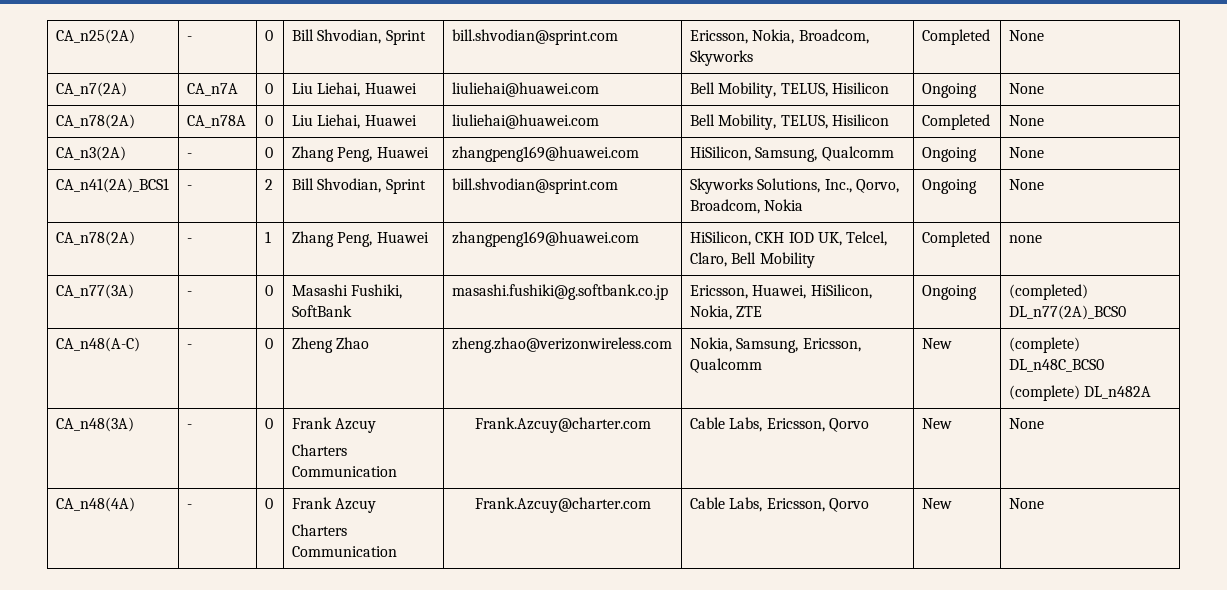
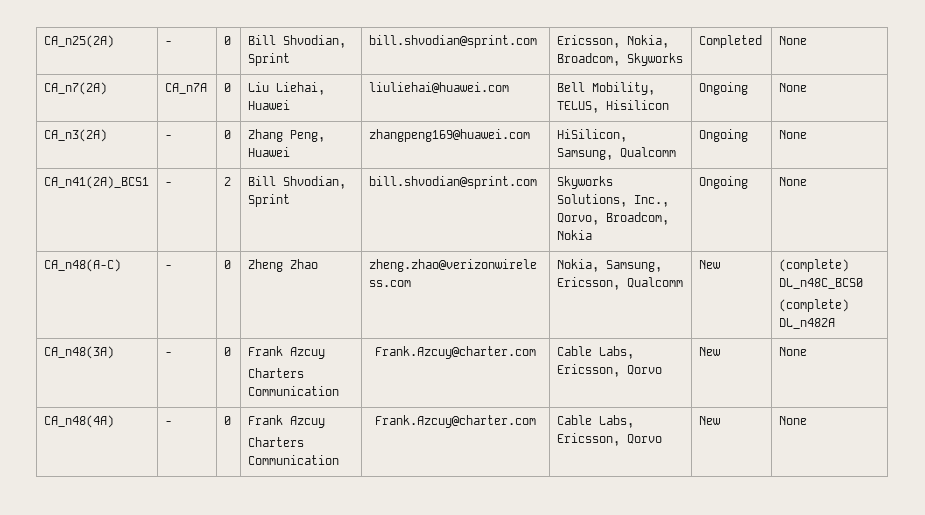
- CA_n78(2A) | CA_n78A | 0 | Liu Liehai, Huawei | liuliehai@huawei.com | Bell Mobility, TELUS, Hisilicon | Completed | None
- CA_n78(2A) | - | 1 | Zhang Peng, Huawei | zhangpeng169@huawei.com | HiSilicon, CKH IOD UK, Telcel, Claro, Bell Mobility | Completed | none
- CA_n77(3A) | - | 0 | Masashi Fushiki, SoftBank | masashi.fushiki@g.softbank.co.jp | Ericsson, Huawei, HiSilicon, Nokia, ZTE | Ongoing | (completed) DL_n77(2A)_BCS0

